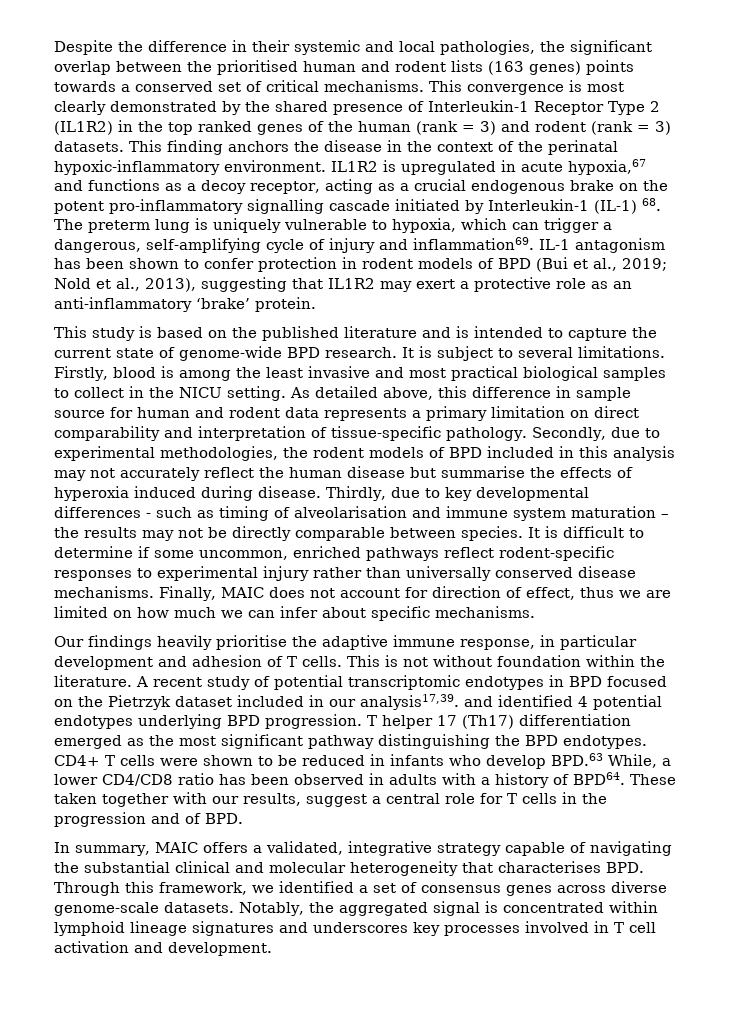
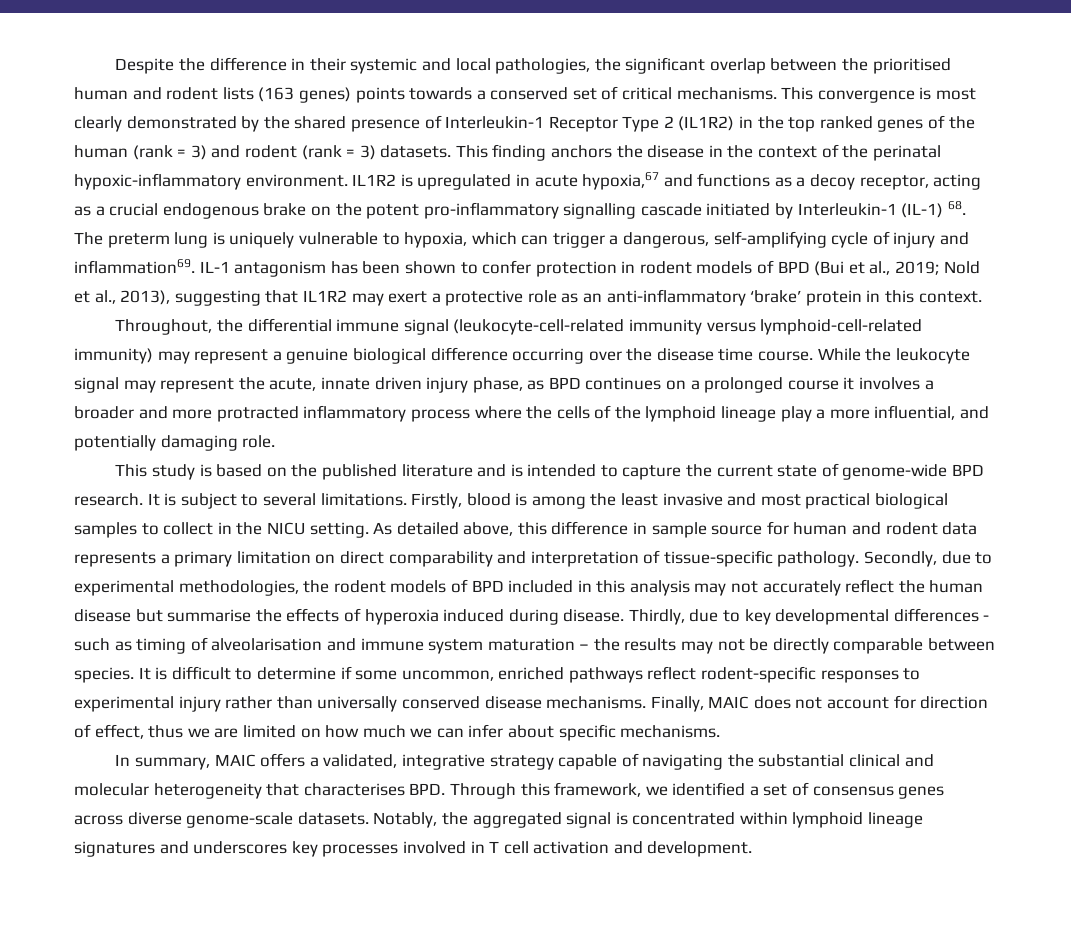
- IL-1 antagonism has been shown to confer protection in rodent models of BPD (Bui et al., 2019; Nold et al., 2013), suggesting that IL1R2 may exert a protective role as an anti-inflammatory ‘brake’ protein.
+ IL-1 antagonism has been shown to confer protection in rodent models of BPD (Bui et al., 2019; Nold et al., 2013), suggesting that IL1R2 may exert a protective role as an anti-inflammatory ‘brake’ protein in this context.
+ Throughout, the differential immune signal (leukocyte-cell-related immunity versus lymphoid-cell-related immunity) may represent a genuine biological difference occurring over the disease time course. While the leukocyte signal may represent the acute, innate driven injury phase, as BPD continues on a prolonged course it involves a broader and more protracted inflammatory process where the cells of the lymphoid lineage play a more influential, and potentially damaging role.
- Our findings heavily prioritise the adaptive immune response, in particular development and adhesion of T cells. This is not without foundation within the literature. A recent study of potential transcriptomic endotypes in BPD focused on the Pietrzyk dataset included in our analysis17,39. and identified 4 potential endotypes underlying BPD progression. T helper 17 (Th17) differentiation emerged as the most significant pathway distinguishing the BPD endotypes. CD4+ T cells were shown to be reduced in infants who develop BPD.63 While, a lower CD4/CD8 ratio has been observed in adults with a history of BPD64. These taken together with our results, suggest a central role for T cells in the progression and of BPD.

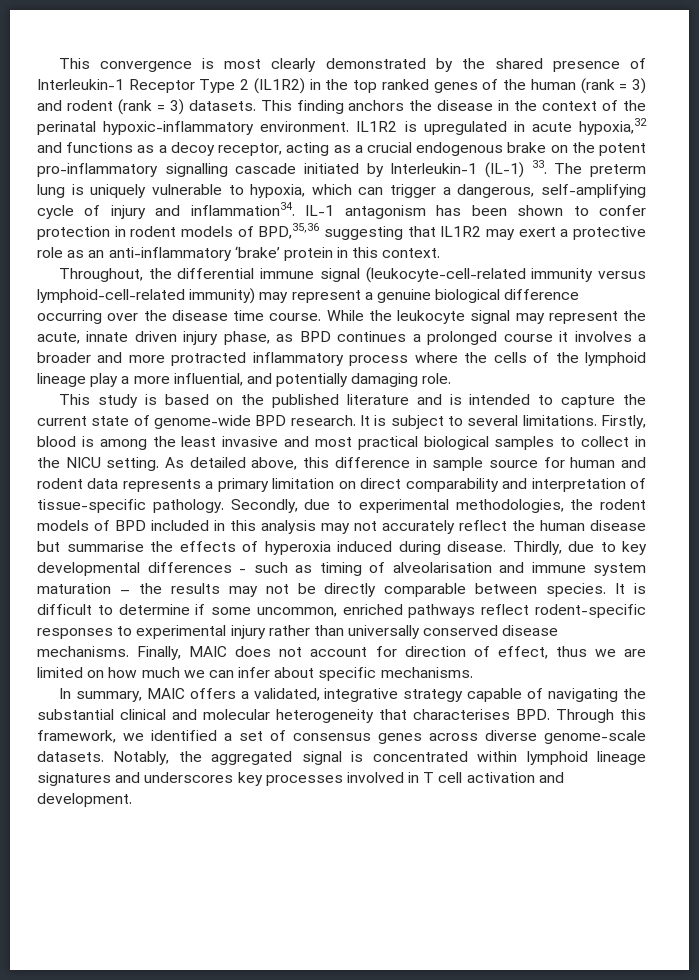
- Despite the difference in their systemic and local pathologies, the significant overlap between the prioritised human and rodent lists (163 genes) points towards a conserved set of critical mechanisms.
- IL1R2 is upregulated in acute hypoxia,67 and functions as a decoy receptor, acting as a crucial endogenous brake on the potent pro-inflammatory signalling cascade initiated by Interleukin-1 (IL-1) 68. The preterm lung is uniquely vulnerable to hypoxia, which can trigger a dangerous, self-amplifying cycle of injury and inflammation69.
+ IL1R2 is upregulated in acute hypoxia,32 and functions as a decoy receptor, acting as a crucial endogenous brake on the potent pro-inflammatory signalling cascade initiated by Interleukin-1 (IL-1) 33. The preterm lung is uniquely vulnerable to hypoxia, which can trigger a dangerous, self-amplifying cycle of injury and inflammation34.
- IL-1 antagonism has been shown to confer protection in rodent models of BPD (Bui et al., 2019; Nold et al., 2013), suggesting that IL1R2 may exert a protective role as an anti-inflammatory ‘brake’ protein in this context.
+ IL-1 antagonism has been shown to confer protection in rodent models of BPD,35,36 suggesting that IL1R2 may exert a protective role as an anti-inflammatory ‘brake’ protein in this context.
- While the leukocyte signal may represent the acute, innate driven injury phase, as BPD continues on a prolonged course it involves a broader and more protracted inflammatory process where the cells of the lymphoid lineage play a more influential, and potentially damaging role.
+ While the leukocyte signal may represent the acute, innate driven injury phase, as BPD continues a prolonged course it involves a broader and more protracted inflammatory process where the cells of the lymphoid lineage play a more influential, and potentially damaging role.

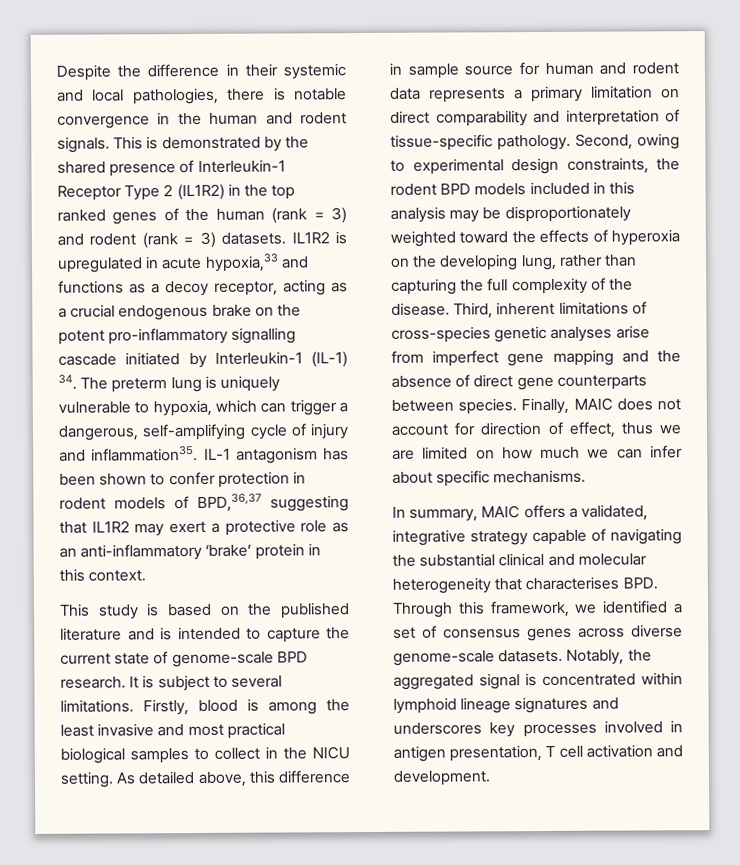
- This convergence is most clearly demonstrated by the shared presence of Interleukin-1 Receptor Type 2 (IL1R2) in the top ranked genes of the human (rank = 3) and rodent (rank = 3) datasets.
+ Despite the difference in their systemic and local pathologies, there is notable convergence in the human and rodent signals. This is demonstrated by the shared presence of Interleukin-1 Receptor Type 2 (IL1R2) in the top ranked genes of the human (rank = 3) and rodent (rank = 3) datasets.
- This finding anchors the disease in the context of the perinatal hypoxic-inflammatory environment.
- IL1R2 is upregulated in acute hypoxia,32 and functions as a decoy receptor, acting as a crucial endogenous brake on the potent pro-inflammatory signalling cascade initiated by Interleukin-1 (IL-1) 33. The preterm lung is uniquely vulnerable to hypoxia, which can trigger a dangerous, self-amplifying cycle of injury and inflammation34.
+ IL1R2 is upregulated in acute hypoxia,33 and functions as a decoy receptor, acting as a crucial endogenous brake on the potent pro-inflammatory signalling cascade initiated by Interleukin-1 (IL-1) 34. The preterm lung is uniquely vulnerable to hypoxia, which can trigger a dangerous, self-amplifying cycle of injury and inflammation35.
- IL-1 antagonism has been shown to confer protection in rodent models of BPD,35,36 suggesting that IL1R2 may exert a protective role as an anti-inflammatory ‘brake’ protein in this context.
+ IL-1 antagonism has been shown to confer protection in rodent models of BPD,36,37 suggesting that IL1R2 may exert a protective role as an anti-inflammatory ‘brake’ protein in this context.
- Throughout, the differential immune signal (leukocyte-cell-related immunity versus lymphoid-cell-related immunity) may represent a genuine biological difference occurring over the disease time course. While the leukocyte signal may represent the acute, innate driven injury phase, as BPD continues a prolonged course it involves a broader and more protracted inflammatory process where the cells of the lymphoid lineage play a more influential, and potentially damaging role.
- This study is based on the published literature and is intended to capture the current state of genome-wide BPD research.
+ This study is based on the published literature and is intended to capture the current state of genome-scale BPD research.
- Secondly, due to experimental methodologies, the rodent models of BPD included in this analysis may not accurately reflect the human disease but summarise the effects of hyperoxia induced during disease. Thirdly, due to key developmental differences - such as timing of alveolarisation and immune system maturation – the results may not be directly comparable between species. It is difficult to determine if some uncommon, enriched pathways reflect rodent-specific responses to experimental injury rather than universally conserved disease mechanisms.
+ Second, owing to experimental design constraints, the rodent BPD models included in this analysis may be disproportionately weighted toward the effects of hyperoxia on the developing lung, rather than capturing the full complexity of the disease. Third, inherent limitations of cross-species genetic analyses arise from imperfect gene mapping and the absence of direct gene counterparts between species.
- Notably, the aggregated signal is concentrated within lymphoid lineage signatures and underscores key processes involved in T cell activation and development.
+ Notably, the aggregated signal is concentrated within lymphoid lineage signatures and underscores key processes involved in antigen presentation, T cell activation and development.

